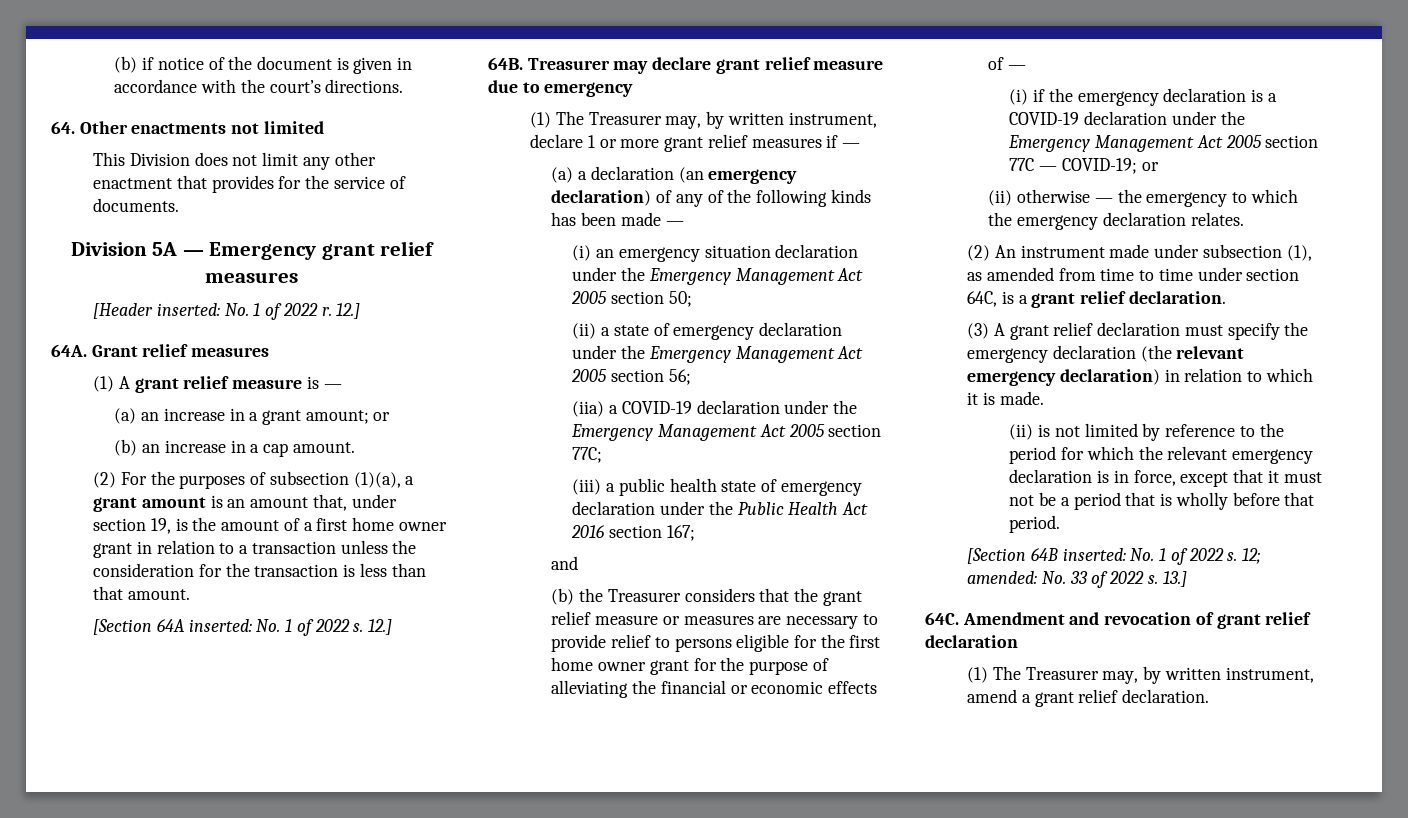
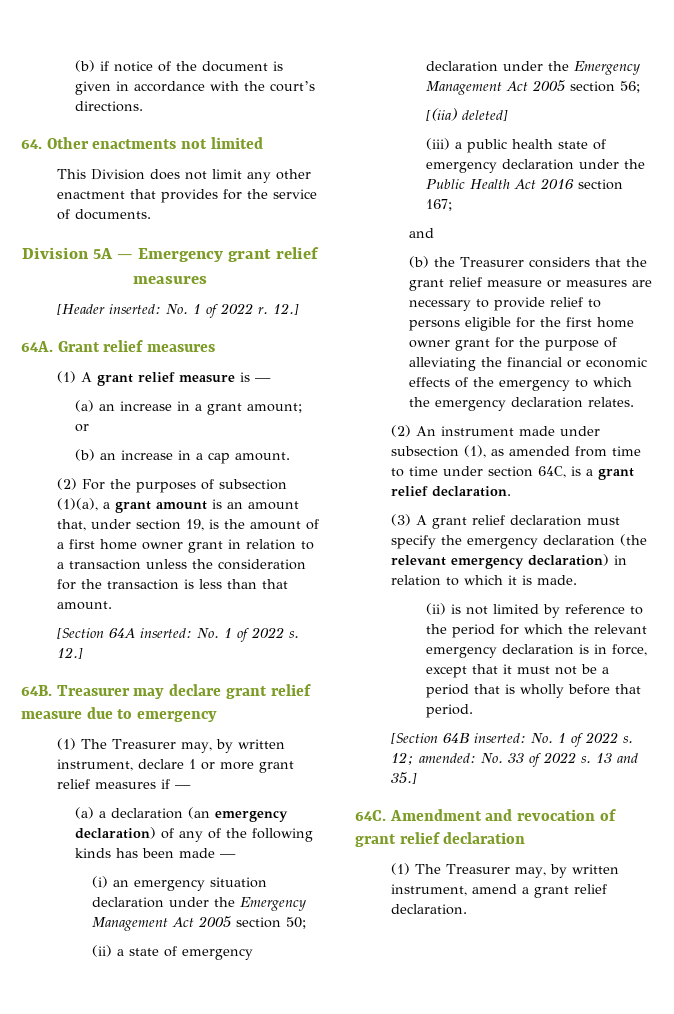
- (iia) a COVID-19 declaration under the Emergency Management Act 2005 section 77C;
+ [(iia) deleted]
- (b) the Treasurer considers that the grant relief measure or measures are necessary to provide relief to persons eligible for the first home owner grant for the purpose of alleviating the financial or economic effects of —
- (i) if the emergency declaration is a COVID-19 declaration under the Emergency Management Act 2005 section 77C — COVID-19; or
- (ii) otherwise — the emergency to which the emergency declaration relates.
+ (b) the Treasurer considers that the grant relief measure or measures are necessary to provide relief to persons eligible for the first home owner grant for the purpose of alleviating the financial or economic effects of the emergency to which the emergency declaration relates.
- 13.]
+ 13 and 35.]

